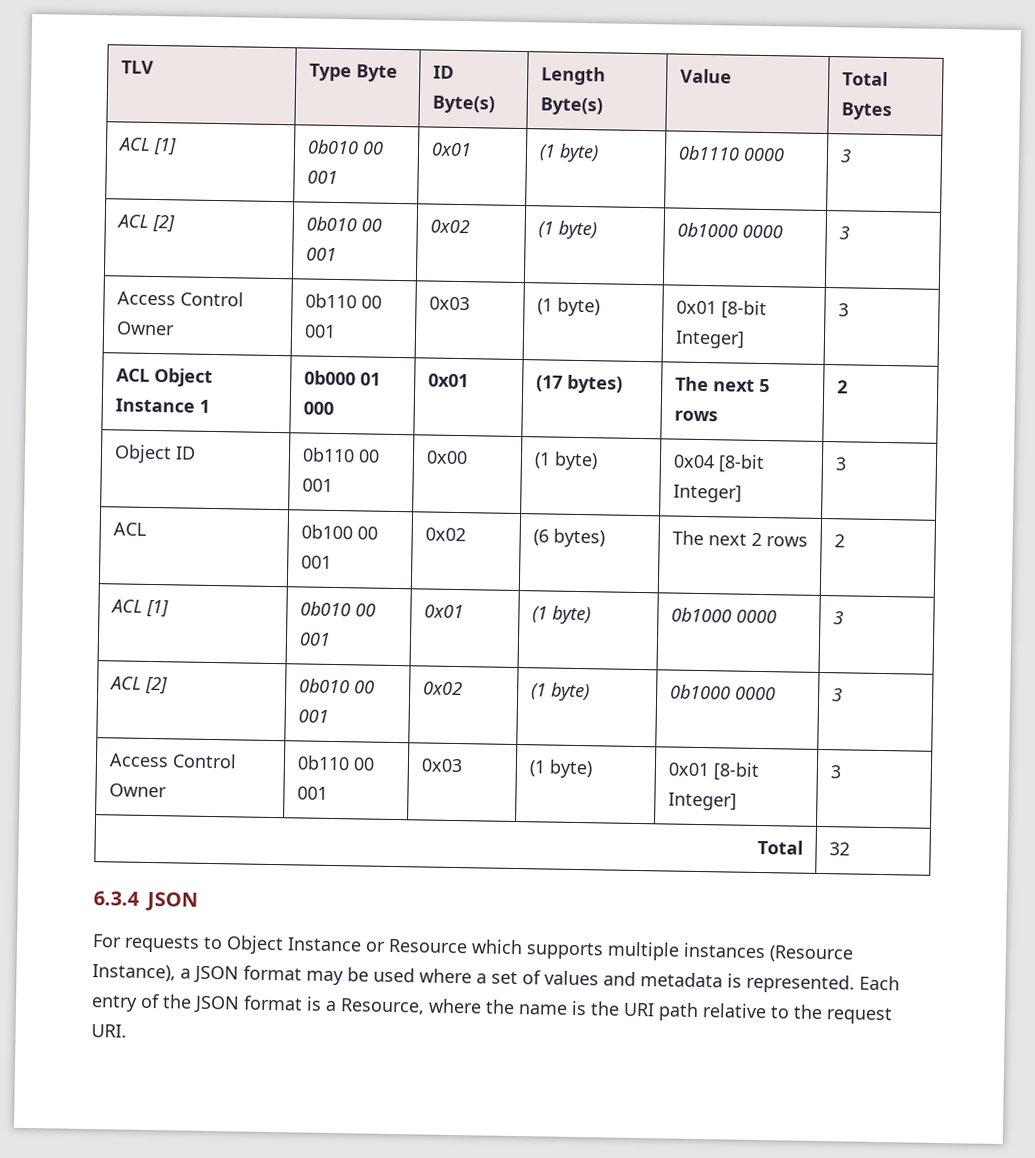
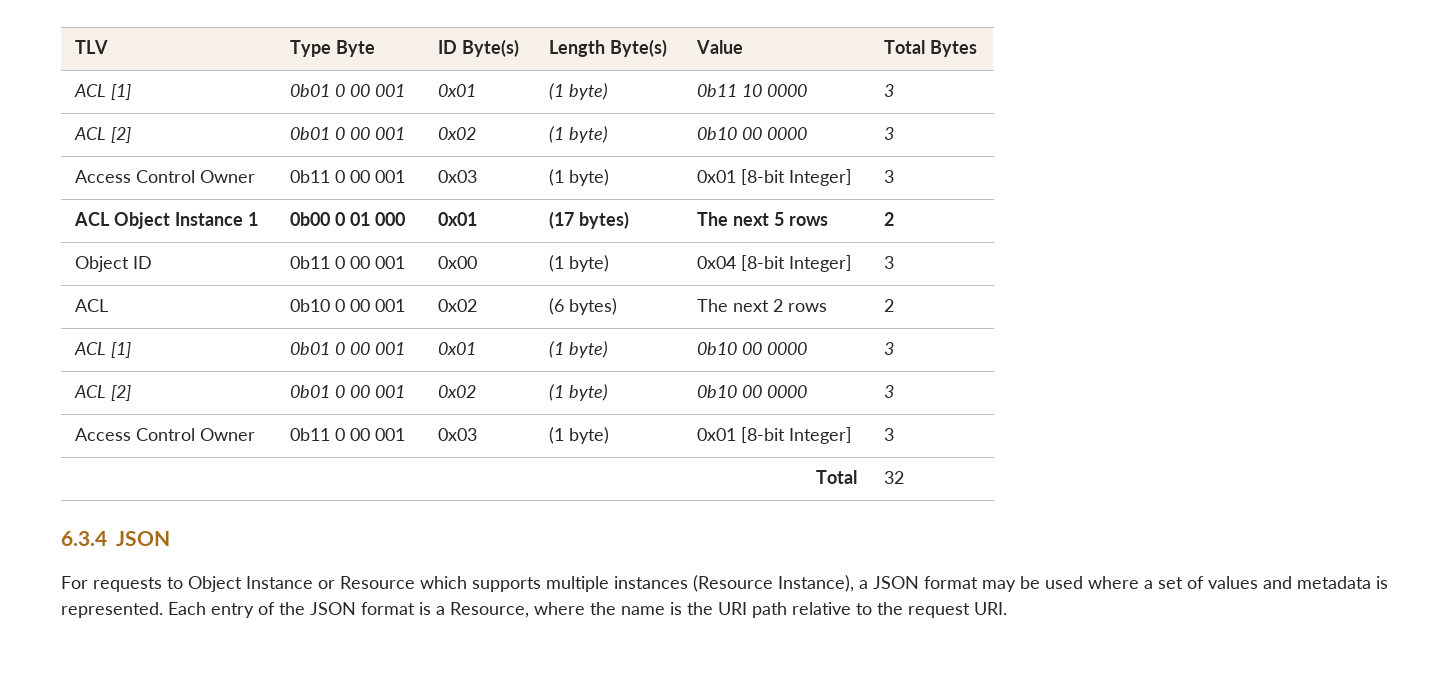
- ACL [1] | 0b010 00 001 | 0x01 | (1 byte) | 0b1110 0000 | 3
- ACL [2] | 0b010 00 001 | 0x02 | (1 byte) | 0b1000 0000 | 3
- Access Control Owner | 0b110 00 001 | 0x03 | (1 byte) | 0x01 [8-bit Integer] | 3
+ ACL [1] | 0b01 0 00 001 | 0x01 | (1 byte) | 0b11 10 0000 | 3
+ ACL [2] | 0b01 0 00 001 | 0x02 | (1 byte) | 0b10 00 0000 | 3
+ Access Control Owner | 0b11 0 00 001 | 0x03 | (1 byte) | 0x01 [8-bit Integer] | 3
- ACL Object Instance 1 | 0b000 01 000 | 0x01 | (17 bytes) | The next 5 rows | 2
+ ACL Object Instance 1 | 0b00 0 01 000 | 0x01 | (17 bytes) | The next 5 rows | 2
- Object ID | 0b110 00 001 | 0x00 | (1 byte) | 0x04 [8-bit Integer] | 3
+ Object ID | 0b11 0 00 001 | 0x00 | (1 byte) | 0x04 [8-bit Integer] | 3
- ACL | 0b100 00 001 | 0x02 | (6 bytes) | The next 2 rows | 2
+ ACL | 0b10 0 00 001 | 0x02 | (6 bytes) | The next 2 rows | 2
- ACL [1] | 0b010 00 001 | 0x01 | (1 byte) | 0b1000 0000 | 3
- ACL [2] | 0b010 00 001 | 0x02 | (1 byte) | 0b1000 0000 | 3
- Access Control Owner | 0b110 00 001 | 0x03 | (1 byte) | 0x01 [8-bit Integer] | 3
+ ACL [1] | 0b01 0 00 001 | 0x01 | (1 byte) | 0b10 00 0000 | 3
+ ACL [2] | 0b01 0 00 001 | 0x02 | (1 byte) | 0b10 00 0000 | 3
+ Access Control Owner | 0b11 0 00 001 | 0x03 | (1 byte) | 0x01 [8-bit Integer] | 3

